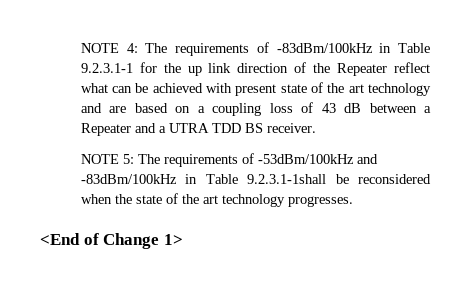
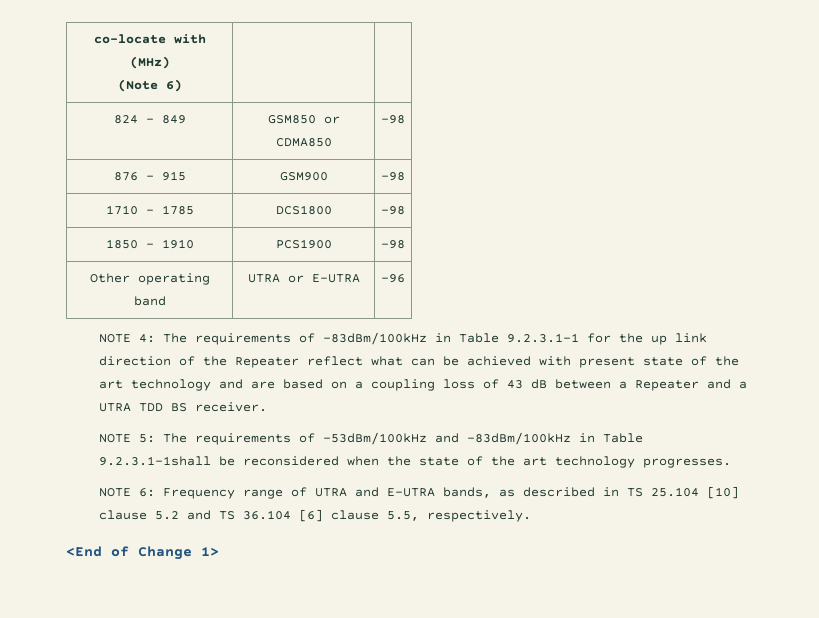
+ co-locate with (MHz)
+ (Note 6) | |
+ 824 - 849 | GSM850 or CDMA850 | -98
+ 876 - 915 | GSM900 | -98
+ 1710 - 1785 | DCS1800 | -98
+ 1850 - 1910 | PCS1900 | -98
+ Other operating band | UTRA or E-UTRA | -96
+ NOTE 6: Frequency range of UTRA and E-UTRA bands, as described in TS 25.104 [10] clause 5.2 and TS 36.104 [6] clause 5.5, respectively.

